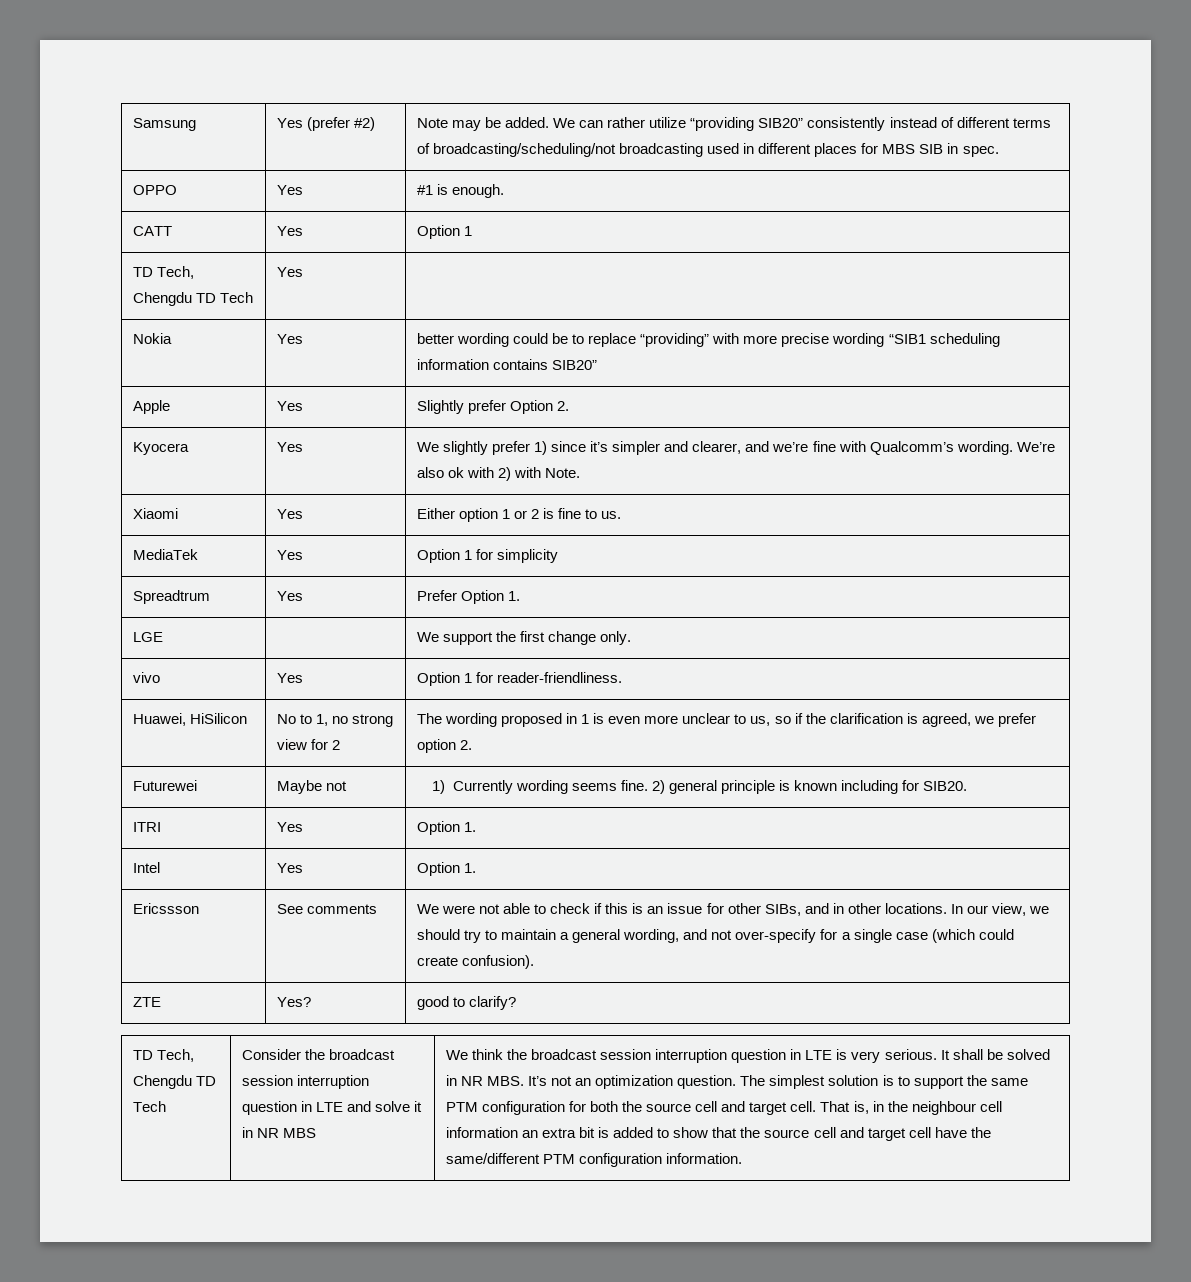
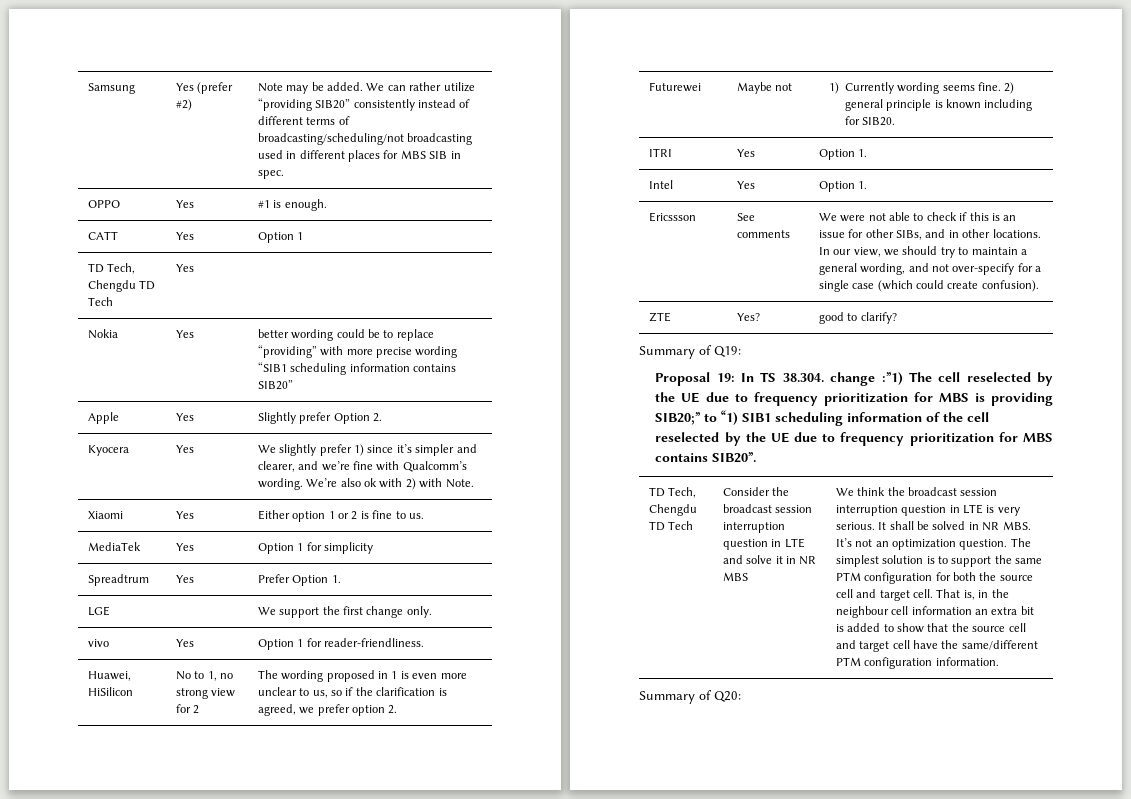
+ Summary of Q19:
+ Proposal 19: In TS 38.304. change :”1) The cell reselected by the UE due to frequency prioritization for MBS is providing SIB20;” to “1) SIB1 scheduling information of the cell reselected by the UE due to frequency prioritization for MBS contains SIB20”.
+ Summary of Q20:

